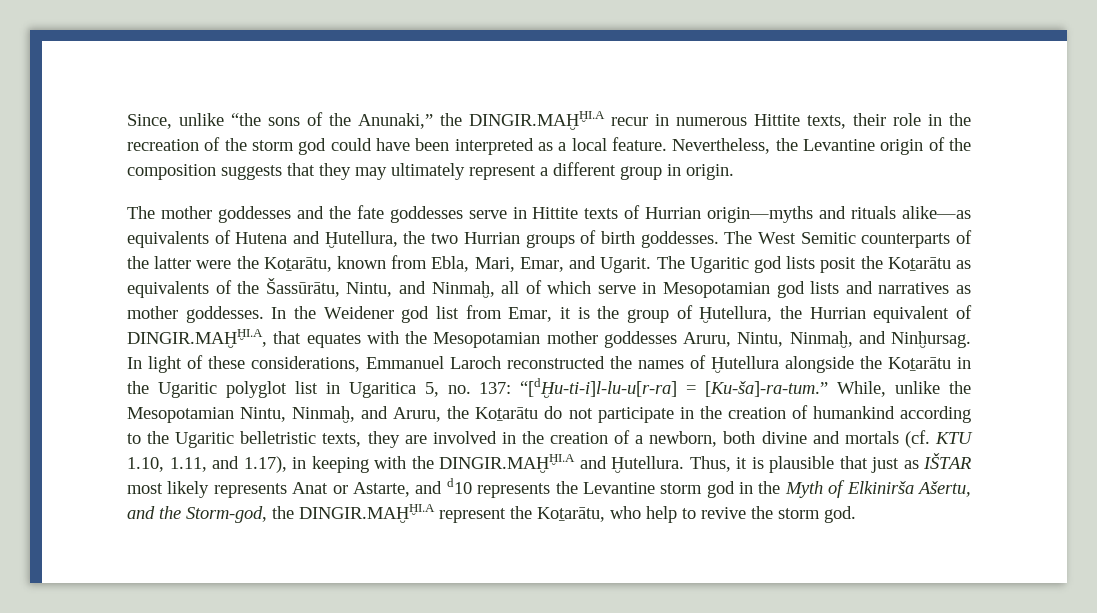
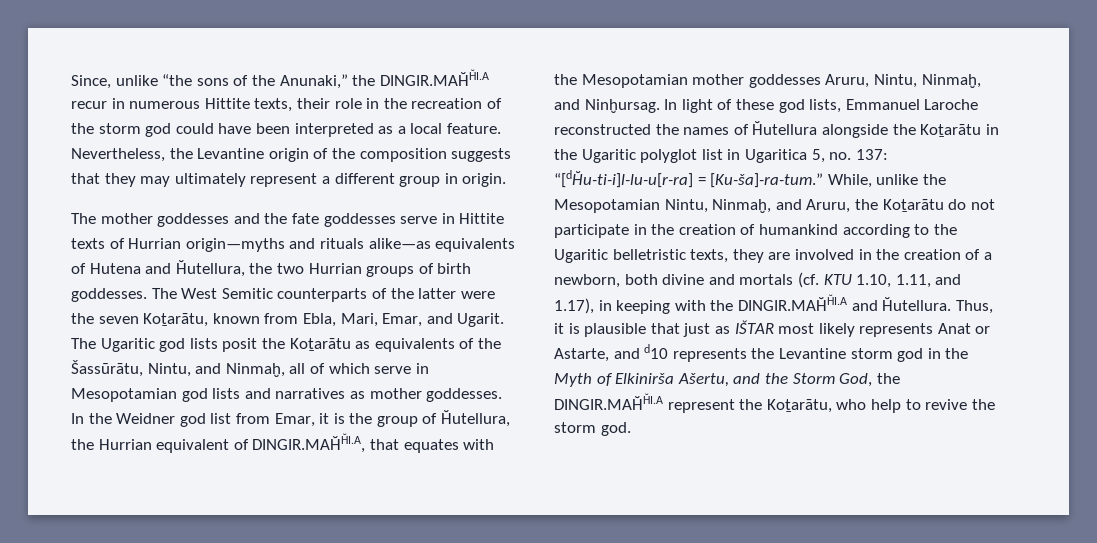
- The West Semitic counterparts of the latter were the Koṯarātu, known from Ebla, Mari, Emar, and Ugarit.
+ The West Semitic counterparts of the latter were the seven Koṯarātu, known from Ebla, Mari, Emar, and Ugarit.
- In the Weidener god list from Emar, it is the group of Ḫutellura, the Hurrian equivalent of DINGIR.MAḪḪI.A, that equates with the Mesopotamian mother goddesses Aruru, Nintu, Ninmaḫ, and Ninḫursag.
+ In the Weidner god list from Emar, it is the group of Ḫutellura, the Hurrian equivalent of DINGIR.MAḪḪI.A, that equates with the Mesopotamian mother goddesses Aruru, Nintu, Ninmaḫ, and Ninḫursag.
- In light of these considerations, Emmanuel Laroch reconstructed the names of Ḫutellura alongside the Koṯarātu in the Ugaritic polyglot list in Ugaritica 5, no. 137: “[dḪu-ti-i]l-lu-u[r-ra] = [Ku-ša]-ra-tum.”
+ In light of these god lists, Emmanuel Laroche reconstructed the names of Ḫutellura alongside the Koṯarātu in the Ugaritic polyglot list in Ugaritica 5, no. 137: “[dḪu-ti-i]l-lu-u[r-ra] = [Ku-ša]-ra-tum.”
- Thus, it is plausible that just as IŠTAR most likely represents Anat or Astarte, and d10 represents the Levantine storm god in the Myth of Elkinirša Ašertu, and the Storm-god, the DINGIR.MAḪḪI.A represent the Koṯarātu, who help to revive the storm god.
+ Thus, it is plausible that just as IŠTAR most likely represents Anat or Astarte, and d10 represents the Levantine storm god in the Myth of Elkinirša Ašertu, and the Storm God, the DINGIR.MAḪḪI.A represent the Koṯarātu, who help to revive the storm god.

